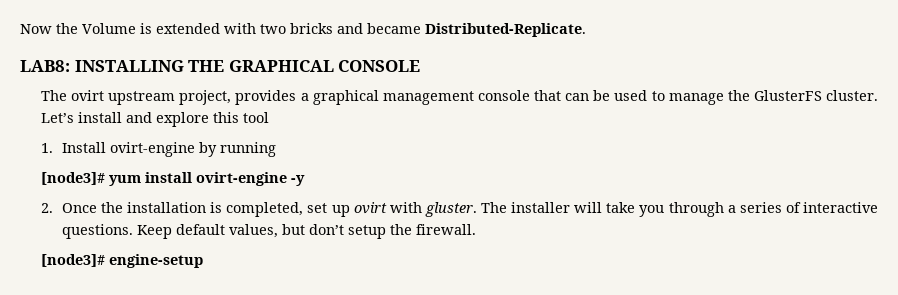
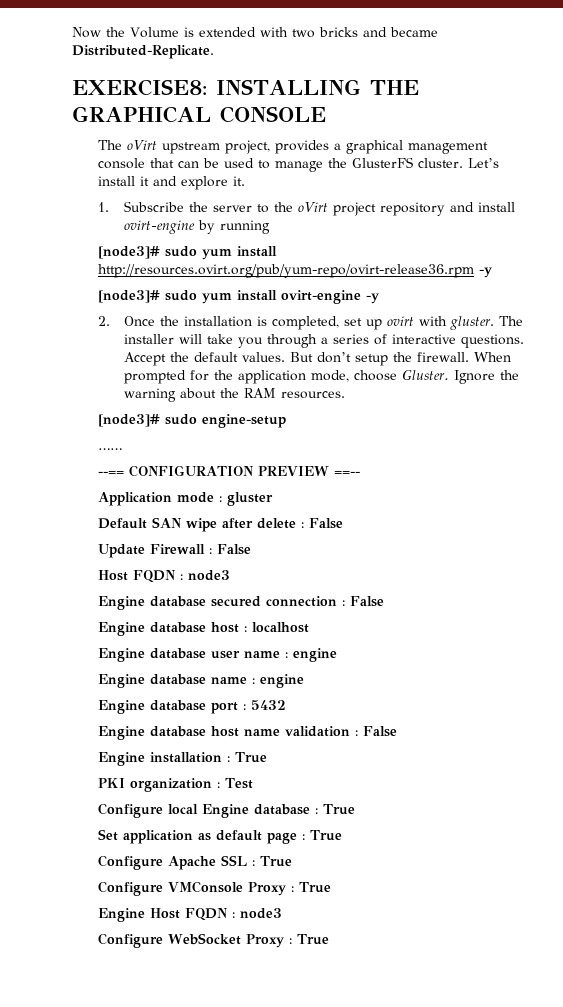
- LAB8: INSTALLING THE GRAPHICAL CONSOLE
+ EXERCISE8: INSTALLING THE GRAPHICAL CONSOLE
- The ovirt upstream project, provides a graphical management console that can be used to manage the GlusterFS cluster.
+ The oVirt upstream project, provides a graphical management console that can be used to manage the GlusterFS cluster.
- Let’s install and explore this tool
+ Let’s install it and explore it.
- 1. Install ovirt-engine by running
- [node3]# yum install ovirt-engine -y
+ 1. Subscribe the server to the oVirt project repository and install ovirt-engine by running
+ [node3]# sudo yum install http://resources.ovirt.org/pub/yum-repo/ovirt-release36.rpm -y
+ [node3]# sudo yum install ovirt-engine -y
- Keep default values, but don’t setup the firewall.
- [node3]# engine-setup
+ Accept the default values. But don’t setup the firewall. When prompted for the application mode, choose Gluster. Ignore the warning about the RAM resources.
+ [node3]# sudo engine-setup
+ ……
+ --== CONFIGURATION PREVIEW ==--
+ Application mode : gluster
+ Default SAN wipe after delete : False
+ Update Firewall : False
+ Host FQDN : node3
+ Engine database secured connection : False
+ Engine database host : localhost
+ Engine database user name : engine
+ Engine database name : engine
+ Engine database port : 5432
+ Engine database host name validation : False
+ Engine installation : True
+ PKI organization : Test
+ Configure local Engine database : True
+ Set application as default page : True
+ Configure Apache SSL : True
+ Configure VMConsole Proxy : True
+ Engine Host FQDN : node3
+ Configure WebSocket Proxy : True

